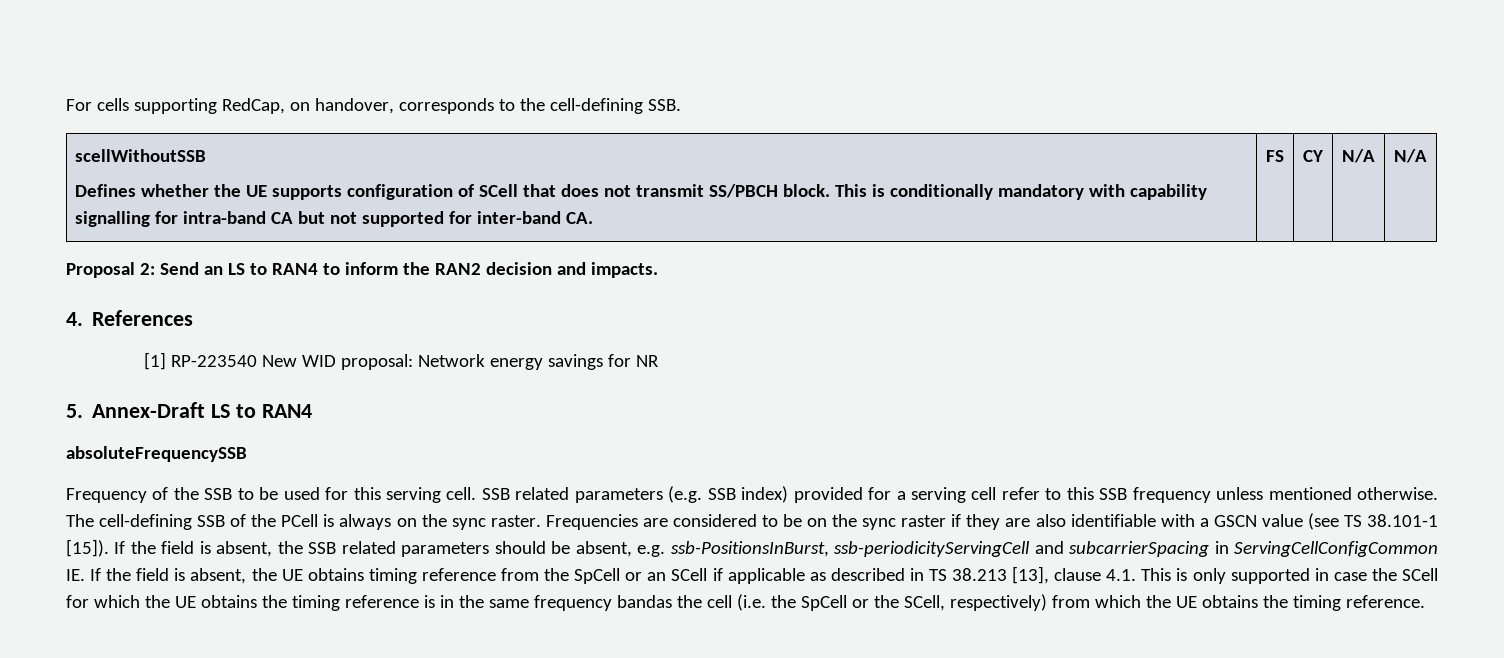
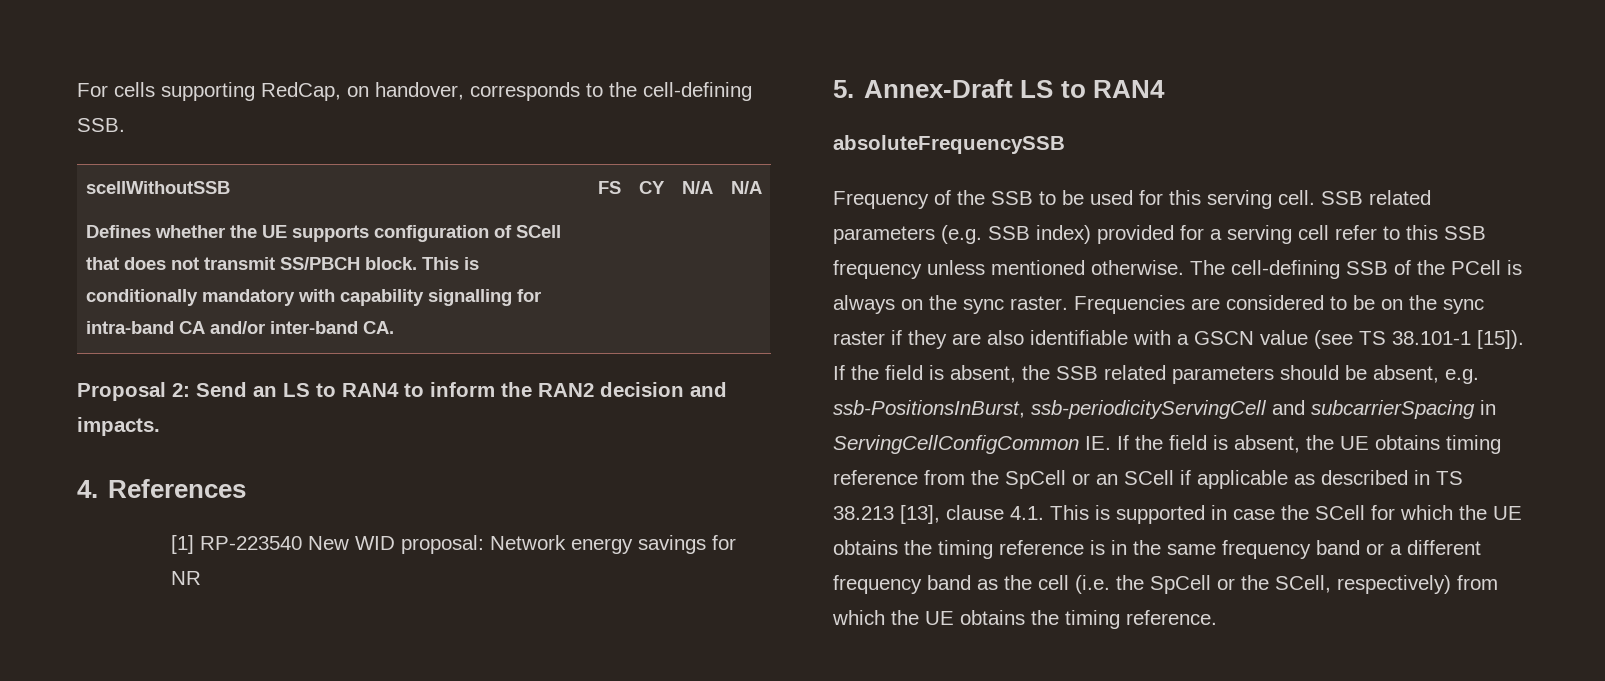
  scellWithoutSSB
- Defines whether the UE supports configuration of SCell that does not transmit SS/PBCH block. This is conditionally mandatory with capability signalling for intra-band CA but not supported for inter-band CA. | FS | CY | N/A | N/A
+ Defines whether the UE supports configuration of SCell that does not transmit SS/PBCH block. This is conditionally mandatory with capability signalling for intra-band CA and/or inter-band CA. | FS | CY | N/A | N/A
- If the field is absent, the SSB related parameters should be absent, e.g. ssb-PositionsInBurst, ssb-periodicityServingCell and subcarrierSpacing in ServingCellConfigCommon IE. If the field is absent, the UE obtains timing reference from the SpCell or an SCell if applicable as described in TS 38.213 [13], clause 4.1. This is only supported in case the SCell for which the UE obtains the timing reference is in the same frequency bandas the cell (i.e. the SpCell or the SCell, respectively) from which the UE obtains the timing reference.
+ If the field is absent, the SSB related parameters should be absent, e.g. ssb-PositionsInBurst, ssb-periodicityServingCell and subcarrierSpacing in ServingCellConfigCommon IE. If the field is absent, the UE obtains timing reference from the SpCell or an SCell if applicable as described in TS 38.213 [13], clause 4.1. This is supported in case the SCell for which the UE obtains the timing reference is in the same frequency band or a different frequency band as the cell (i.e. the SpCell or the SCell, respectively) from which the UE obtains the timing reference.

